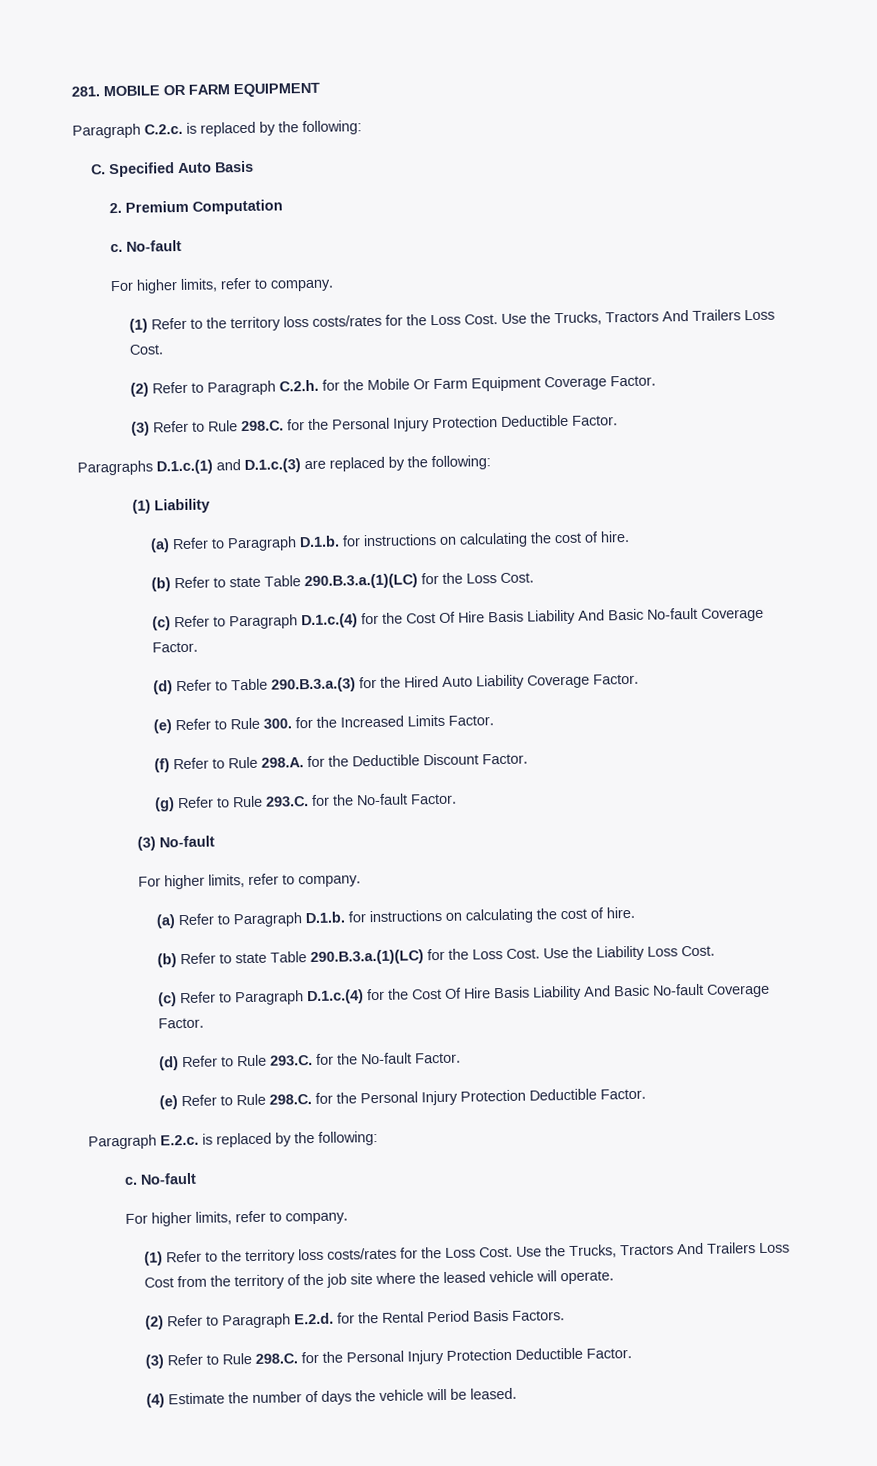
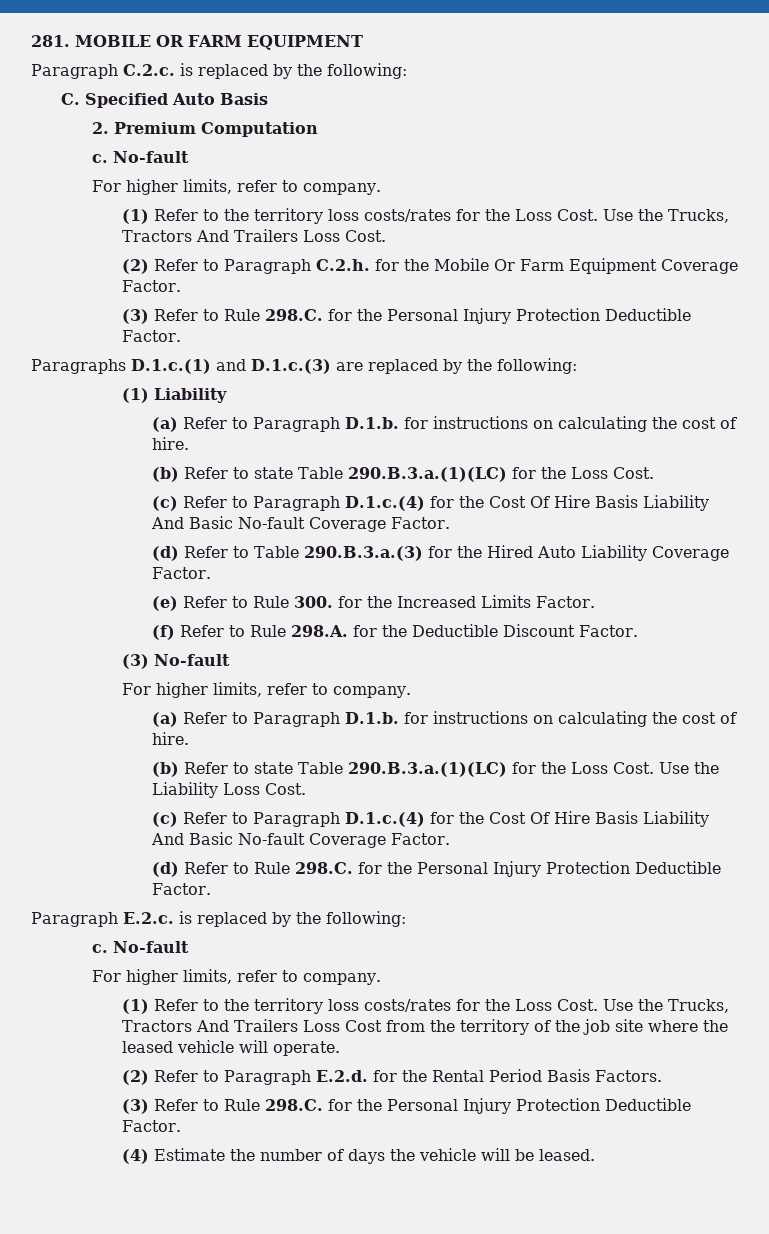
- (g) Refer to Rule 293.C. for the No-fault Factor.
- (d) Refer to Rule 293.C. for the No-fault Factor.
- (e) Refer to Rule 298.C. for the Personal Injury Protection Deductible Factor.
+ (d) Refer to Rule 298.C. for the Personal Injury Protection Deductible Factor.

